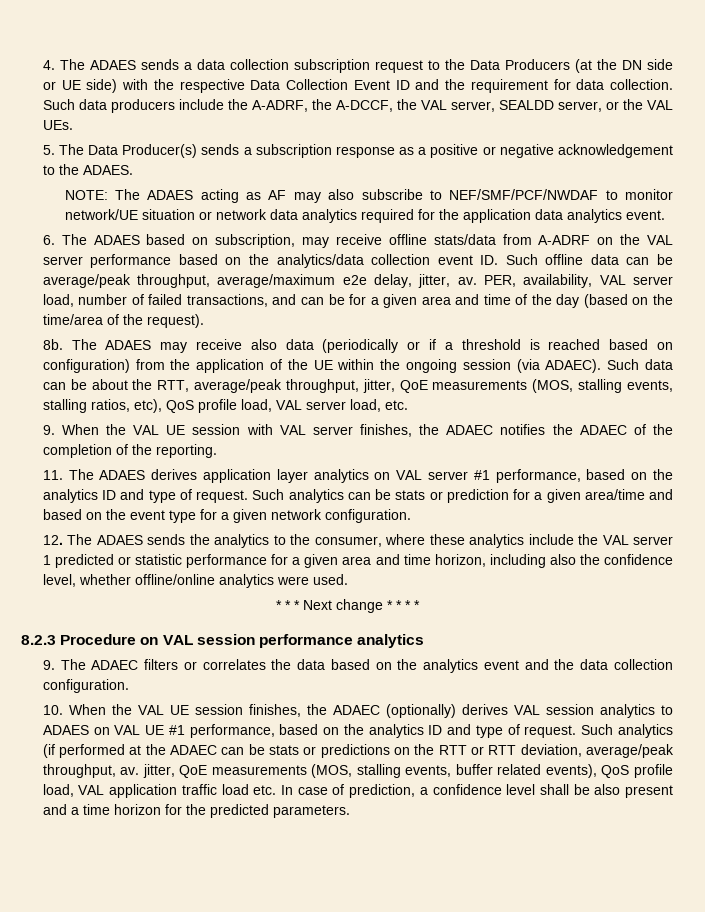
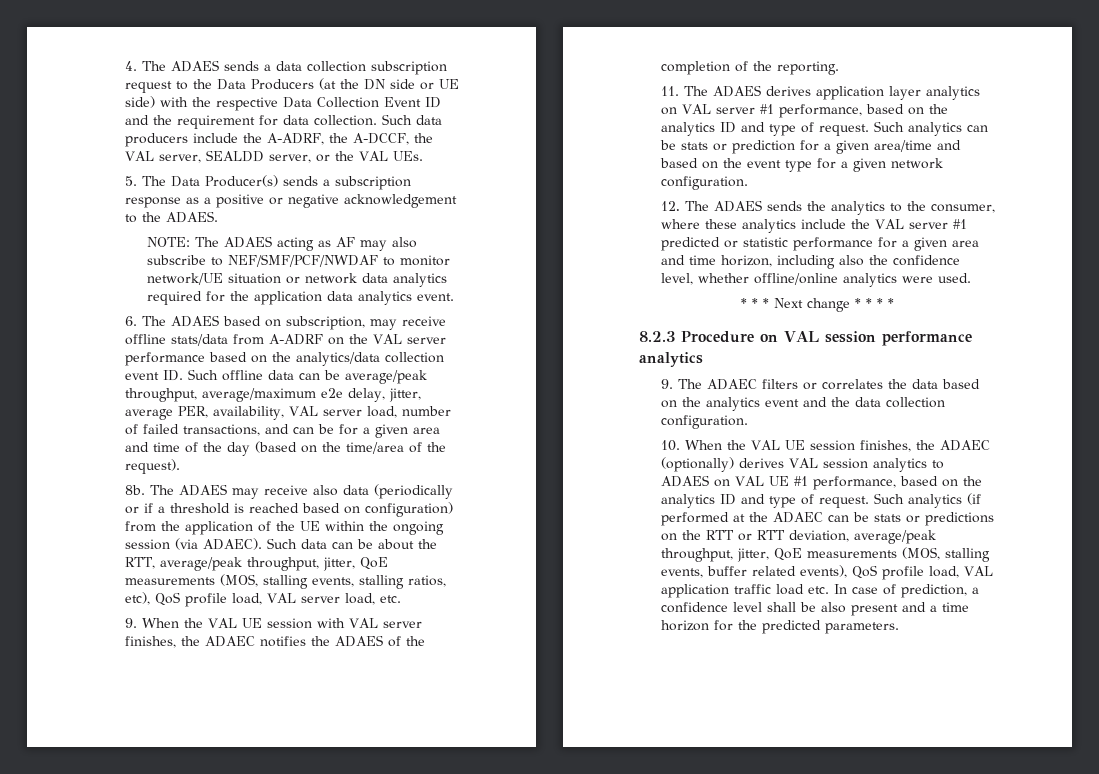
- 6. The ADAES based on subscription, may receive offline stats/data from A-ADRF on the VAL server performance based on the analytics/data collection event ID. Such offline data can be average/peak throughput, average/maximum e2e delay, jitter, av. PER, availability, VAL server load, number of failed transactions, and can be for a given area and time of the day (based on the time/area of the request).
+ 6. The ADAES based on subscription, may receive offline stats/data from A-ADRF on the VAL server performance based on the analytics/data collection event ID. Such offline data can be average/peak throughput, average/maximum e2e delay, jitter, average PER, availability, VAL server load, number of failed transactions, and can be for a given area and time of the day (based on the time/area of the request).
- 9. When the VAL UE session with VAL server finishes, the ADAEC notifies the ADAEC of the completion of the reporting.
+ 9. When the VAL UE session with VAL server finishes, the ADAEC notifies the ADAES of the completion of the reporting.
- 12. The ADAES sends the analytics to the consumer, where these analytics include the VAL server 1 predicted or statistic performance for a given area and time horizon, including also the confidence level, whether offline/online analytics were used.
+ 12. The ADAES sends the analytics to the consumer, where these analytics include the VAL server #1 predicted or statistic performance for a given area and time horizon, including also the confidence level, whether offline/online analytics were used.
- Such analytics (if performed at the ADAEC can be stats or predictions on the RTT or RTT deviation, average/peak throughput, av. jitter, QoE measurements (MOS, stalling events, buffer related events), QoS profile load, VAL application traffic load etc. In case of prediction, a confidence level shall be also present and a time horizon for the predicted parameters.
+ Such analytics (if performed at the ADAEC can be stats or predictions on the RTT or RTT deviation, average/peak throughput, jitter, QoE measurements (MOS, stalling events, buffer related events), QoS profile load, VAL application traffic load etc. In case of prediction, a confidence level shall be also present and a time horizon for the predicted parameters.

